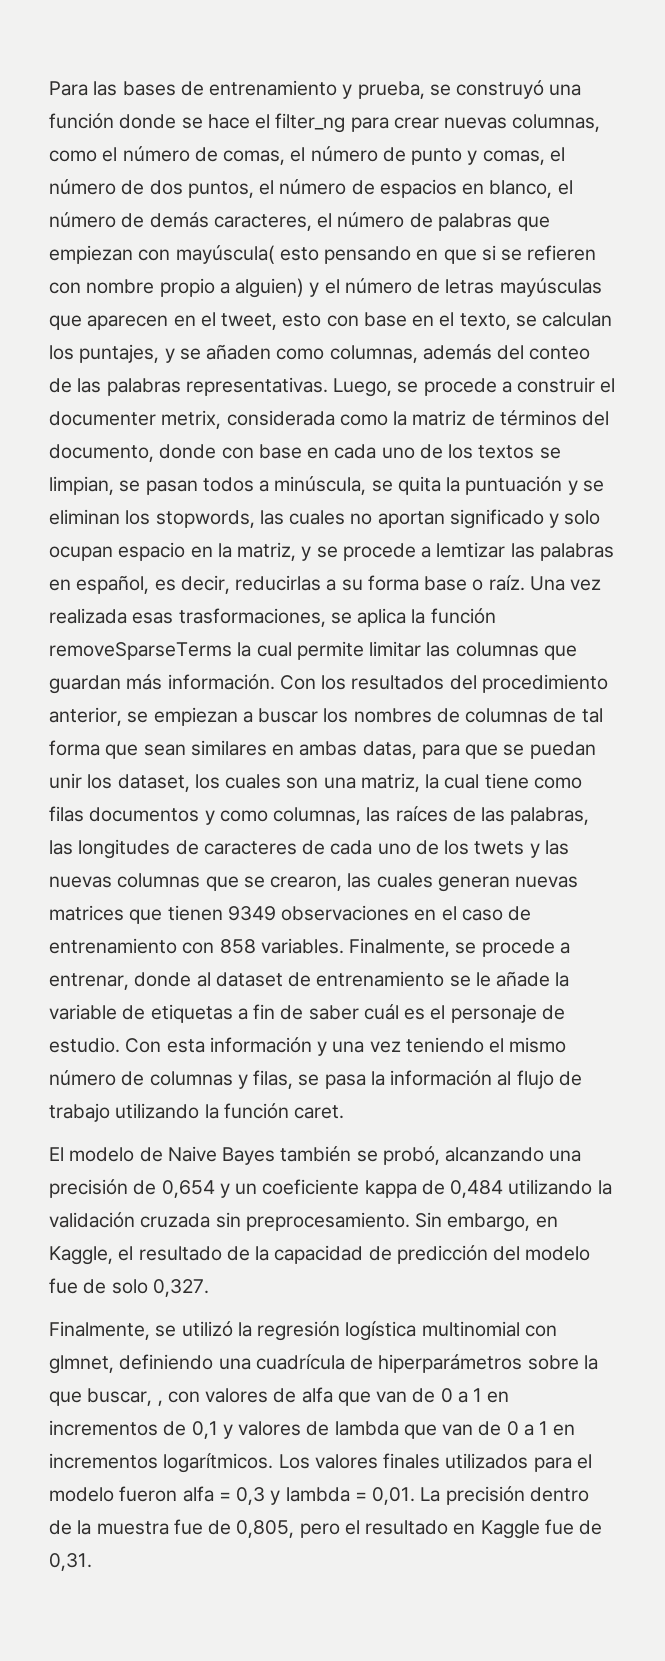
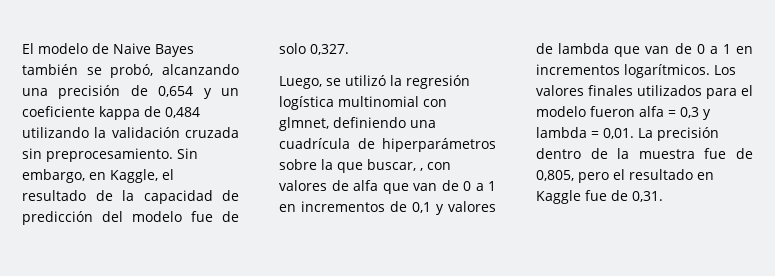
- Para las bases de entrenamiento y prueba, se construyó una función donde se hace el filter_ng para crear nuevas columnas, como el número de comas, el número de punto y comas, el número de dos puntos, el número de espacios en blanco, el número de demás caracteres, el número de palabras que empiezan con mayúscula( esto pensando en que si se refieren con nombre propio a alguien) y el número de letras mayúsculas que aparecen en el tweet, esto con base en el texto, se calculan los puntajes, y se añaden como columnas, además del conteo de las palabras representativas. Luego, se procede a construir el documenter metrix, considerada como la matriz de términos del documento, donde con base en cada uno de los textos se limpian, se pasan todos a minúscula, se quita la puntuación y se eliminan los stopwords, las cuales no aportan significado y solo ocupan espacio en la matriz, y se procede a lemtizar las palabras en español, es decir, reducirlas a su forma base o raíz. Una vez realizada esas trasformaciones, se aplica la función removeSparseTerms la cual permite limitar las columnas que guardan más información. Con los resultados del procedimiento anterior, se empiezan a buscar los nombres de columnas de tal forma que sean similares en ambas datas, para que se puedan unir los dataset, los cuales son una matriz, la cual tiene como filas documentos y como columnas, las raíces de las palabras, las longitudes de caracteres de cada uno de los twets y las nuevas columnas que se crearon, las cuales generan nuevas matrices que tienen 9349 observaciones en el caso de entrenamiento con 858 variables. Finalmente, se procede a entrenar, donde al dataset de entrenamiento se le añade la variable de etiquetas a fin de saber cuál es el personaje de estudio. Con esta información y una vez teniendo el mismo número de columnas y filas, se pasa la información al flujo de trabajo utilizando la función caret.
- Finalmente, se utilizó la regresión logística multinomial con glmnet, definiendo una cuadrícula de hiperparámetros sobre la que buscar, , con valores de alfa que van de 0 a 1 en incrementos de 0,1 y valores de lambda que van de 0 a 1 en incrementos logarítmicos.
+ Luego, se utilizó la regresión logística multinomial con glmnet, definiendo una cuadrícula de hiperparámetros sobre la que buscar, , con valores de alfa que van de 0 a 1 en incrementos de 0,1 y valores de lambda que van de 0 a 1 en incrementos logarítmicos.

